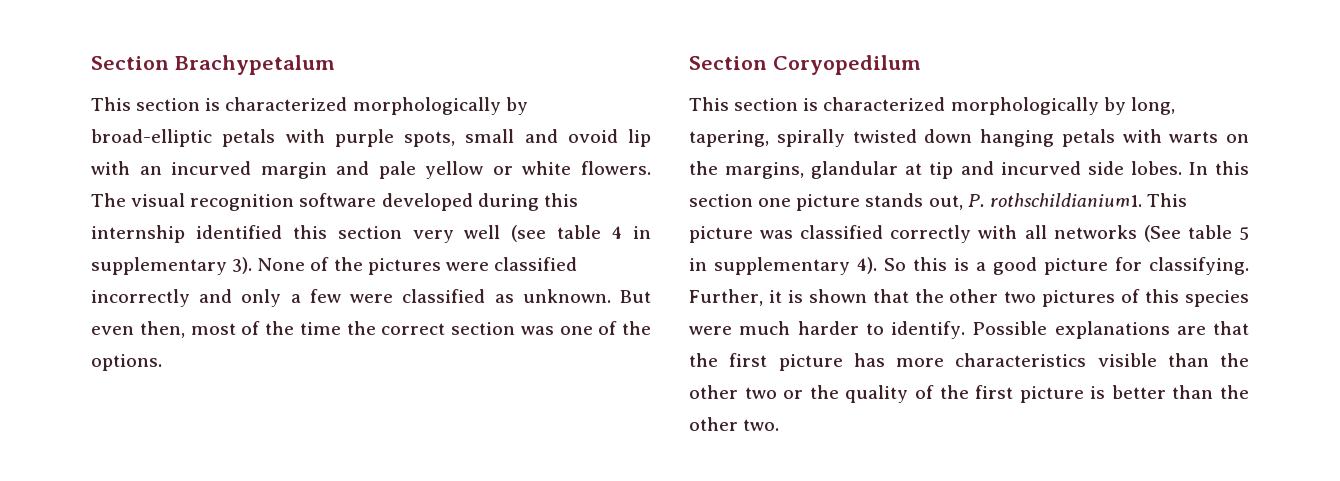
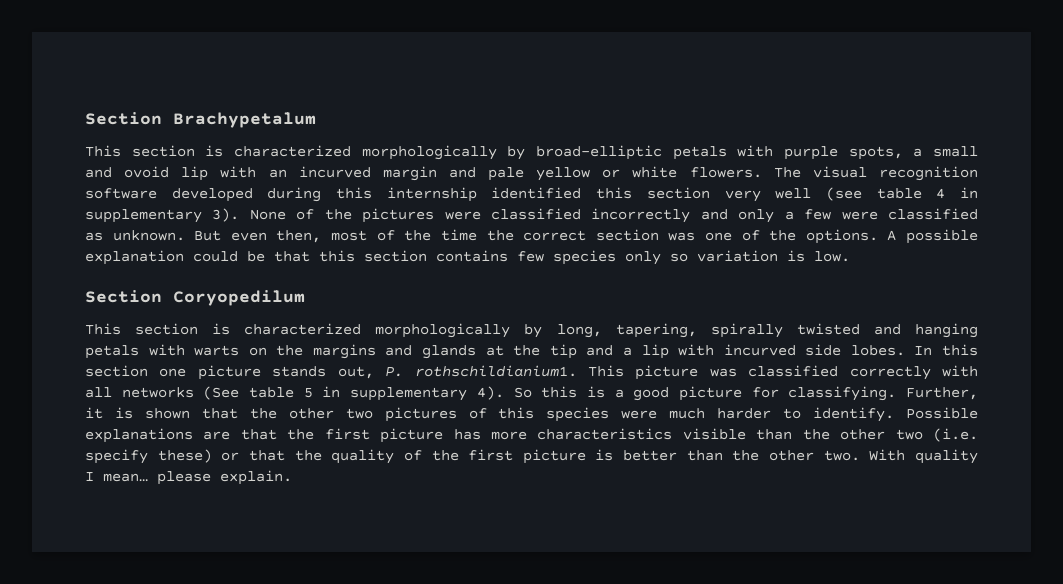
- This section is characterized morphologically by broad-elliptic petals with purple spots, small and ovoid lip with an incurved margin and pale yellow or white flowers.
+ This section is characterized morphologically by broad-elliptic petals with purple spots, a small and ovoid lip with an incurved margin and pale yellow or white flowers.
+ A possible explanation could be that this section contains few species only so variation is low.
- This section is characterized morphologically by long, tapering, spirally twisted down hanging petals with warts on the margins, glandular at tip and incurved side lobes.
+ This section is characterized morphologically by long, tapering, spirally twisted and hanging petals with warts on the margins and glands at the tip and a lip with incurved side lobes.
- Possible explanations are that the first picture has more characteristics visible than the other two or the quality of the first picture is better than the other two.
+ Possible explanations are that the first picture has more characteristics visible than the other two (i.e. specify these) or that the quality of the first picture is better than the other two.
+ With quality I mean… please explain.

